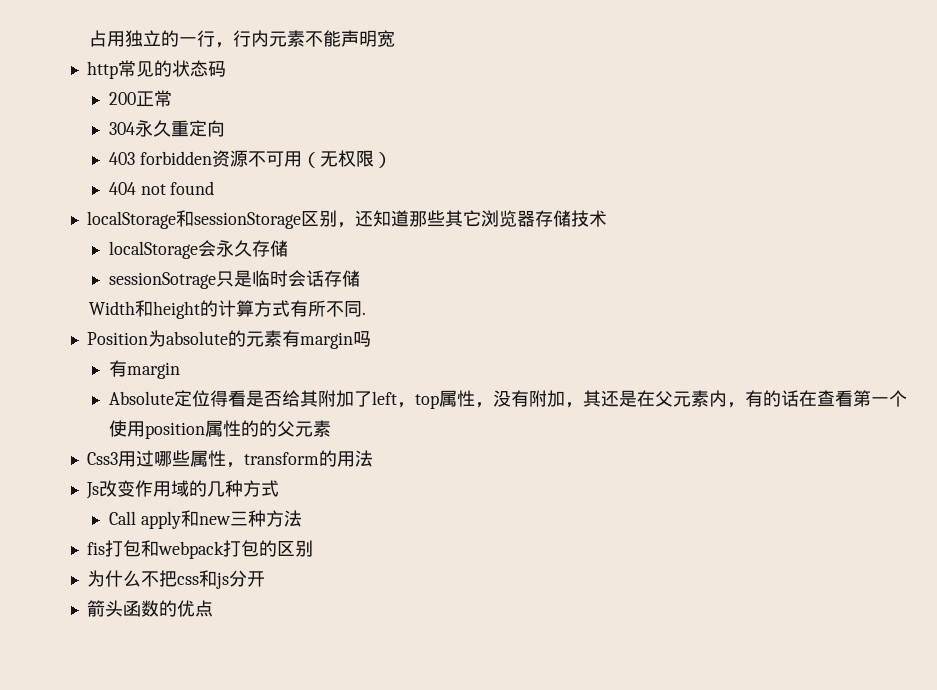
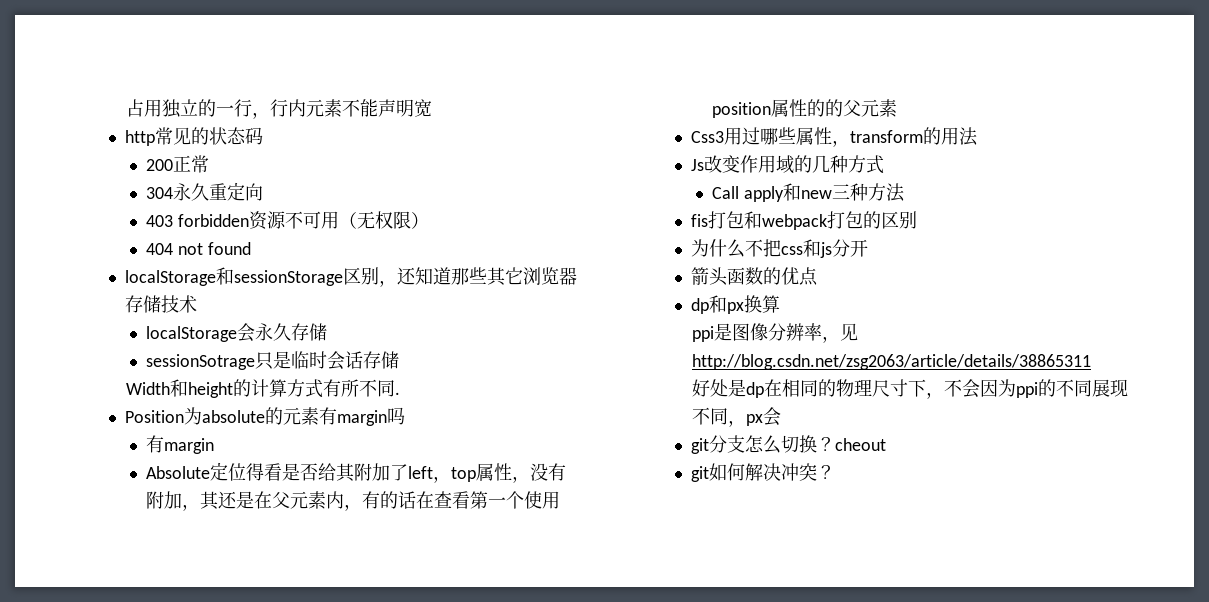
+ dp和px换算
+ ppi是图像分辨率，见http://blog.csdn.net/zsg2063/article/details/38865311
+ 好处是dp在相同的物理尺寸下，不会因为ppi的不同展现不同，px会
+ git分支怎么切换？cheout
+ git如何解决冲突？

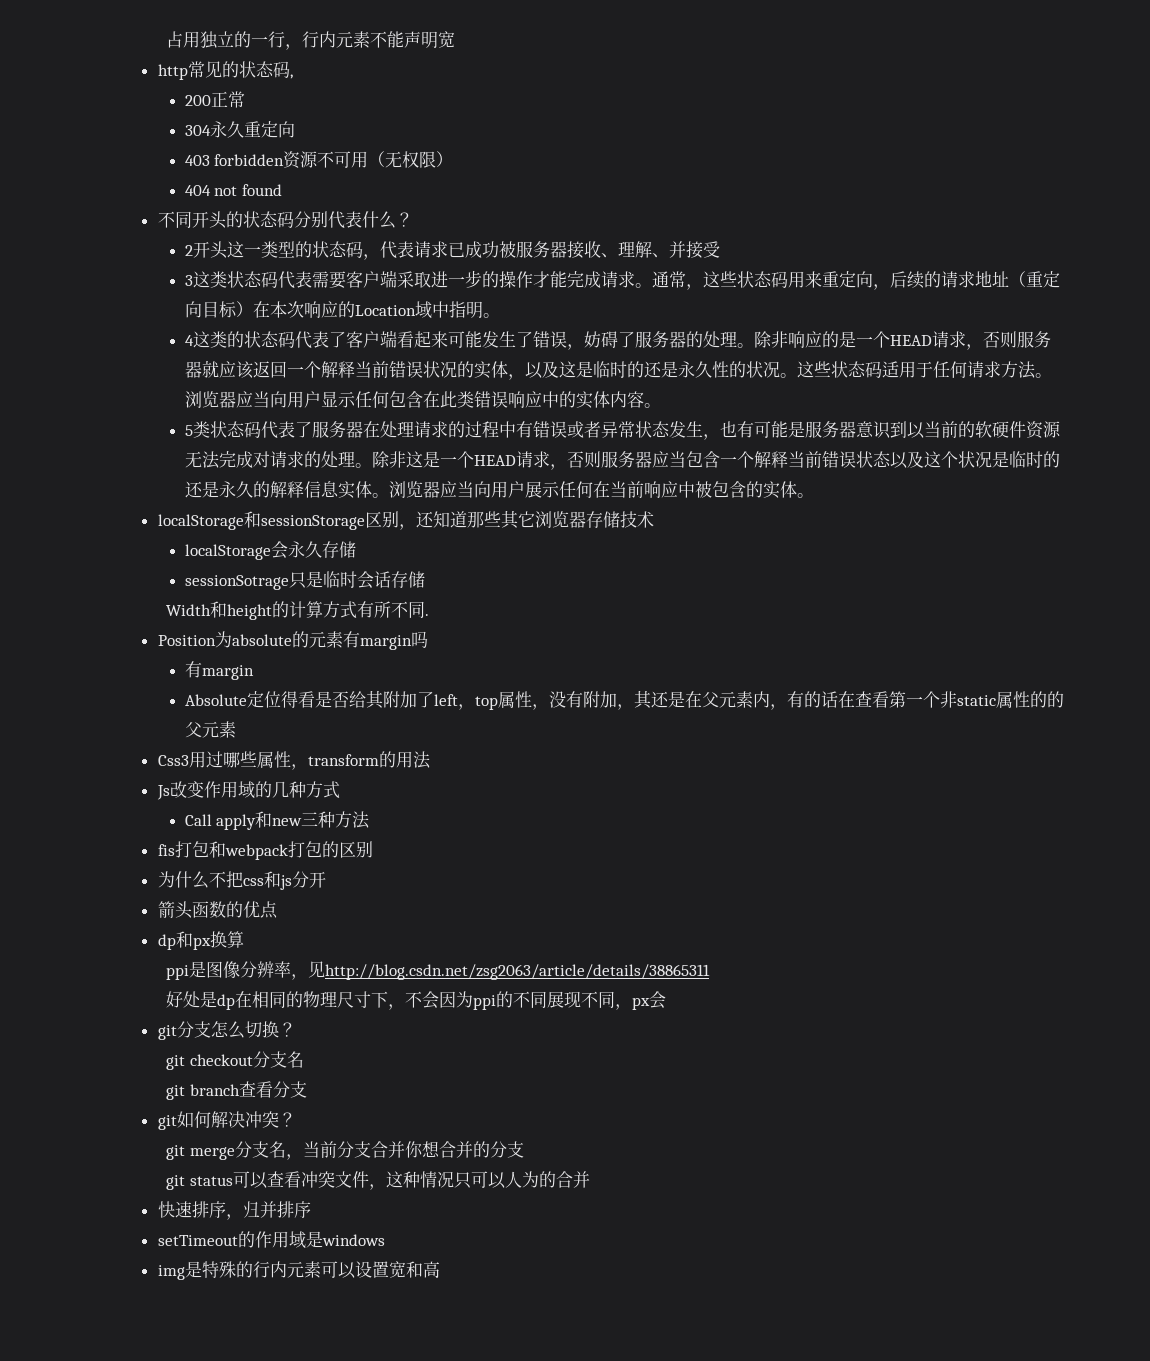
- http常见的状态码
+ http常见的状态码,
+ 不同开头的状态码分别代表什么？
+ 2开头这一类型的状态码，代表请求已成功被服务器接收、理解、并接受
+ 3这类状态码代表需要客户端采取进一步的操作才能完成请求。通常，这些状态码用来重定向，后续的请求地址（重定向目标）在本次响应的Location域中指明。
+ 4这类的状态码代表了客户端看起来可能发生了错误，妨碍了服务器的处理。除非响应的是一个HEAD请求，否则服务器就应该返回一个解释当前错误状况的实体，以及这是临时的还是永久性的状况。这些状态码适用于任何请求方法。浏览器应当向用户显示任何包含在此类错误响应中的实体内容。
+ 5类状态码代表了服务器在处理请求的过程中有错误或者异常状态发生，也有可能是服务器意识到以当前的软硬件资源无法完成对请求的处理。除非这是一个HEAD请求，否则服务器应当包含一个解释当前错误状态以及这个状况是临时的还是永久的解释信息实体。浏览器应当向用户展示任何在当前响应中被包含的实体。
- Absolute定位得看是否给其附加了left，top属性，没有附加，其还是在父元素内，有的话在查看第一个使用position属性的的父元素
+ Absolute定位得看是否给其附加了left，top属性，没有附加，其还是在父元素内，有的话在查看第一个非static属性的的父元素
- git分支怎么切换？cheout
+ git分支怎么切换？
+ git checkout分支名
+ git branch查看分支
+ git merge分支名，当前分支合并你想合并的分支
+ git status可以查看冲突文件，这种情况只可以人为的合并
+ 快速排序，归并排序
+ setTimeout的作用域是windows
+ img是特殊的行内元素可以设置宽和高

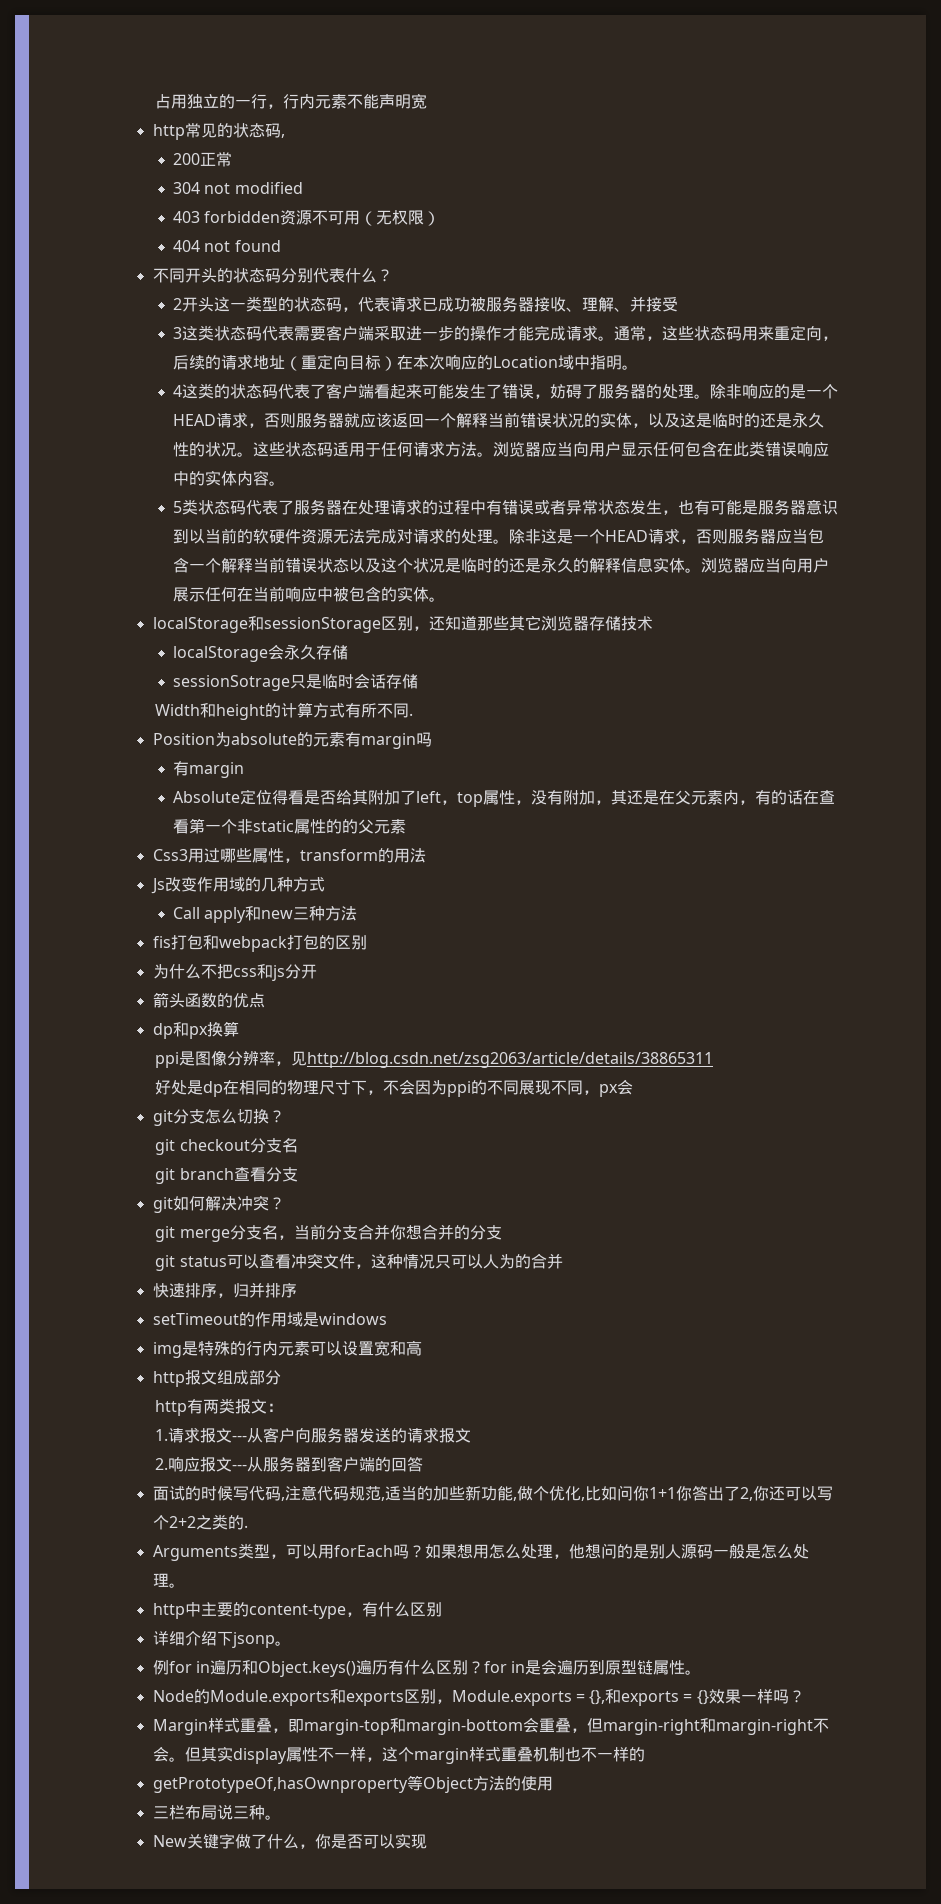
- 304永久重定向
+ 304 not modified
+ http报文组成部分
+ http有两类报文：
+ 1.请求报文---从客户向服务器发送的请求报文
+ 2.响应报文---从服务器到客户端的回答
+ 面试的时候写代码,注意代码规范,适当的加些新功能,做个优化,比如问你1+1你答出了2,你还可以写个2+2之类的.
+ Arguments类型，可以用forEach吗？如果想用怎么处理，他想问的是别人源码一般是怎么处理。
+ http中主要的content-type，有什么区别
+ 详细介绍下jsonp。
+ 例for in遍历和Object.keys()遍历有什么区别？for in是会遍历到原型链属性。
+ Node的Module.exports和exports区别，Module.exports = {},和exports = {}效果一样吗？
+ Margin样式重叠，即margin-top和margin-bottom会重叠，但margin-right和margin-right不会。但其实display属性不一样，这个margin样式重叠机制也不一样的
+ getPrototypeOf,hasOwnproperty等Object方法的使用
+ 三栏布局说三种。
+ New关键字做了什么，你是否可以实现

